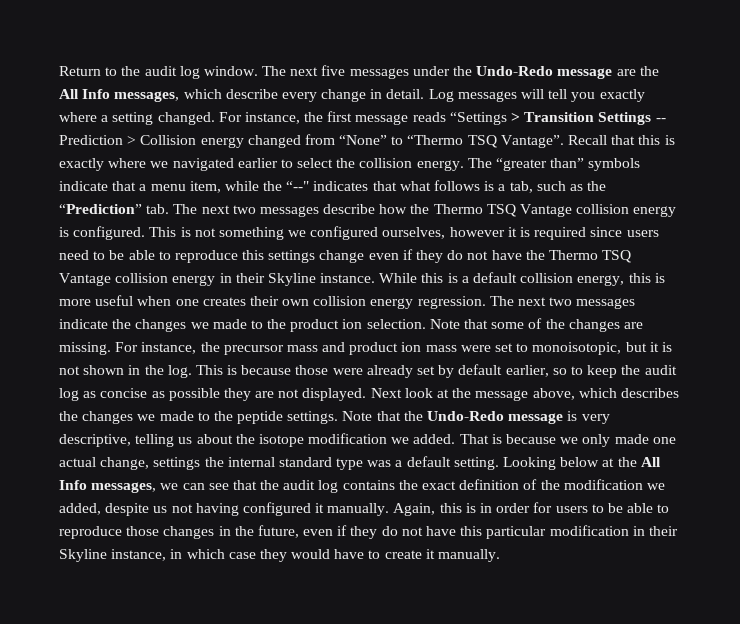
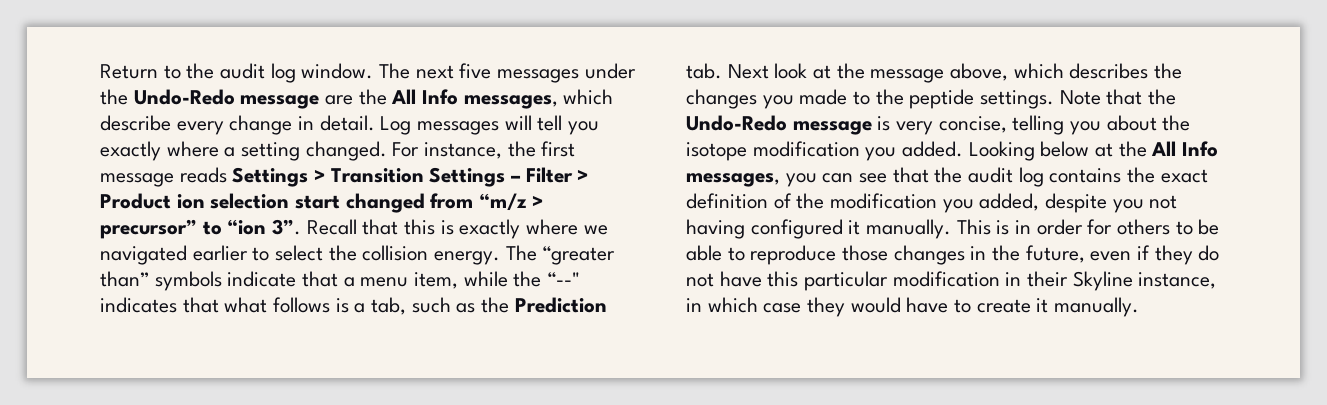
- For instance, the first message reads “Settings > Transition Settings -- Prediction > Collision energy changed from “None” to “Thermo TSQ Vantage”.
+ For instance, the first message reads Settings > Transition Settings – Filter > Product ion selection start changed from “m/z > precursor” to “ion 3”.
- The “greater than” symbols indicate that a menu item, while the “--" indicates that what follows is a tab, such as the “Prediction” tab. The next two messages describe how the Thermo TSQ Vantage collision energy is configured. This is not something we configured ourselves, however it is required since users need to be able to reproduce this settings change even if they do not have the Thermo TSQ Vantage collision energy in their Skyline instance. While this is a default collision energy, this is more useful when one creates their own collision energy regression. The next two messages indicate the changes we made to the product ion selection. Note that some of the changes are missing. For instance, the precursor mass and product ion mass were set to monoisotopic, but it is not shown in the log. This is because those were already set by default earlier, so to keep the audit log as concise as possible they are not displayed. Next look at the message above, which describes the changes we made to the peptide settings.
+ The “greater than” symbols indicate that a menu item, while the “--" indicates that what follows is a tab, such as the Prediction tab. Next look at the message above, which describes the changes you made to the peptide settings.
- Note that the Undo-Redo message is very descriptive, telling us about the isotope modification we added. That is because we only made one actual change, settings the internal standard type was a default setting.
+ Note that the Undo-Redo message is very concise, telling you about the isotope modification you added.
- Looking below at the All Info messages, we can see that the audit log contains the exact definition of the modification we added, despite us not having configured it manually.
+ Looking below at the All Info messages, you can see that the audit log contains the exact definition of the modification you added, despite you not having configured it manually.
- Again, this is in order for users to be able to reproduce those changes in the future, even if they do not have this particular modification in their Skyline instance, in which case they would have to create it manually.
+ This is in order for others to be able to reproduce those changes in the future, even if they do not have this particular modification in their Skyline instance, in which case they would have to create it manually.

